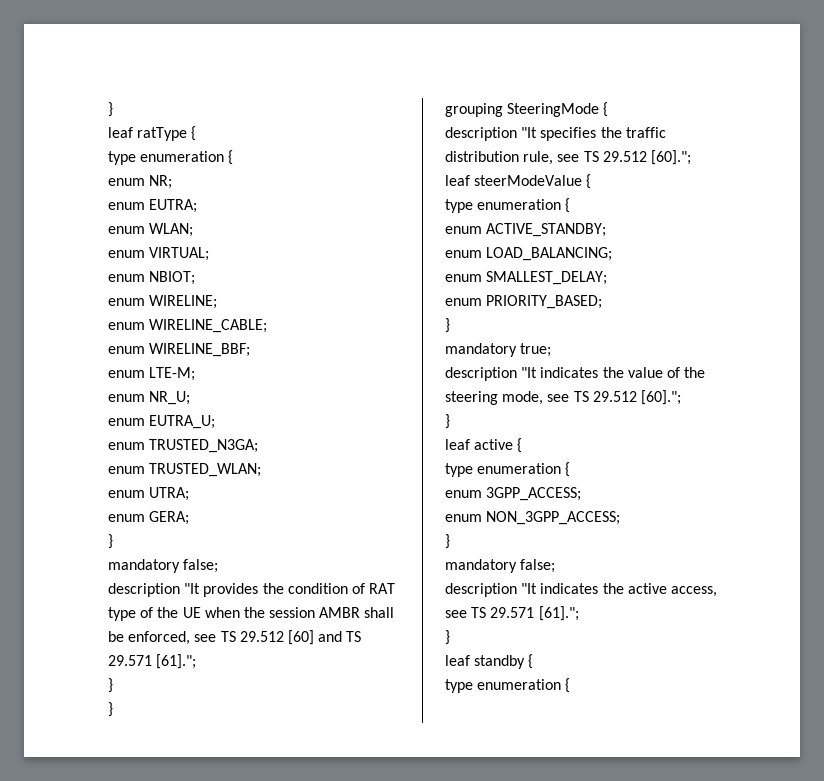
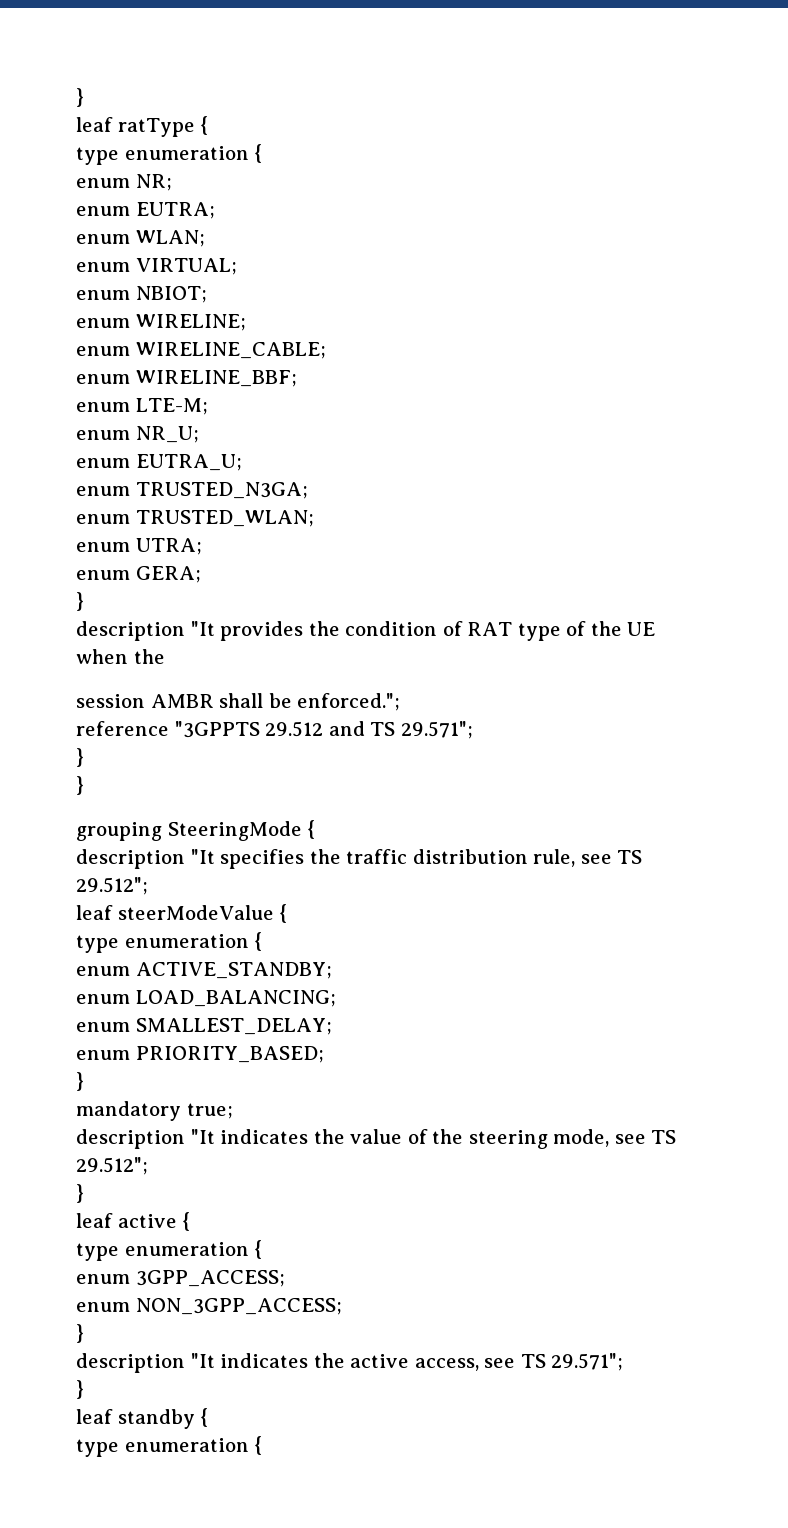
  enum GERA;
  }
- mandatory false;
- description "It provides the condition of RAT type of the UE when the session AMBR shall be enforced, see TS 29.512 [60] and TS 29.571 [61].";
+ description "It provides the condition of RAT type of the UE when the
+ session AMBR shall be enforced.";
+ reference "3GPPTS 29.512 and TS 29.571";
- description "It specifies the traffic distribution rule, see TS 29.512 [60].";
+ description "It specifies the traffic distribution rule, see TS 29.512";
- description "It indicates the value of the steering mode, see TS 29.512 [60].";
+ description "It indicates the value of the steering mode, see TS 29.512";
  enum NON_3GPP_ACCESS;
  }
- mandatory false;
- description "It indicates the active access, see TS 29.571 [61].";
+ description "It indicates the active access, see TS 29.571";

